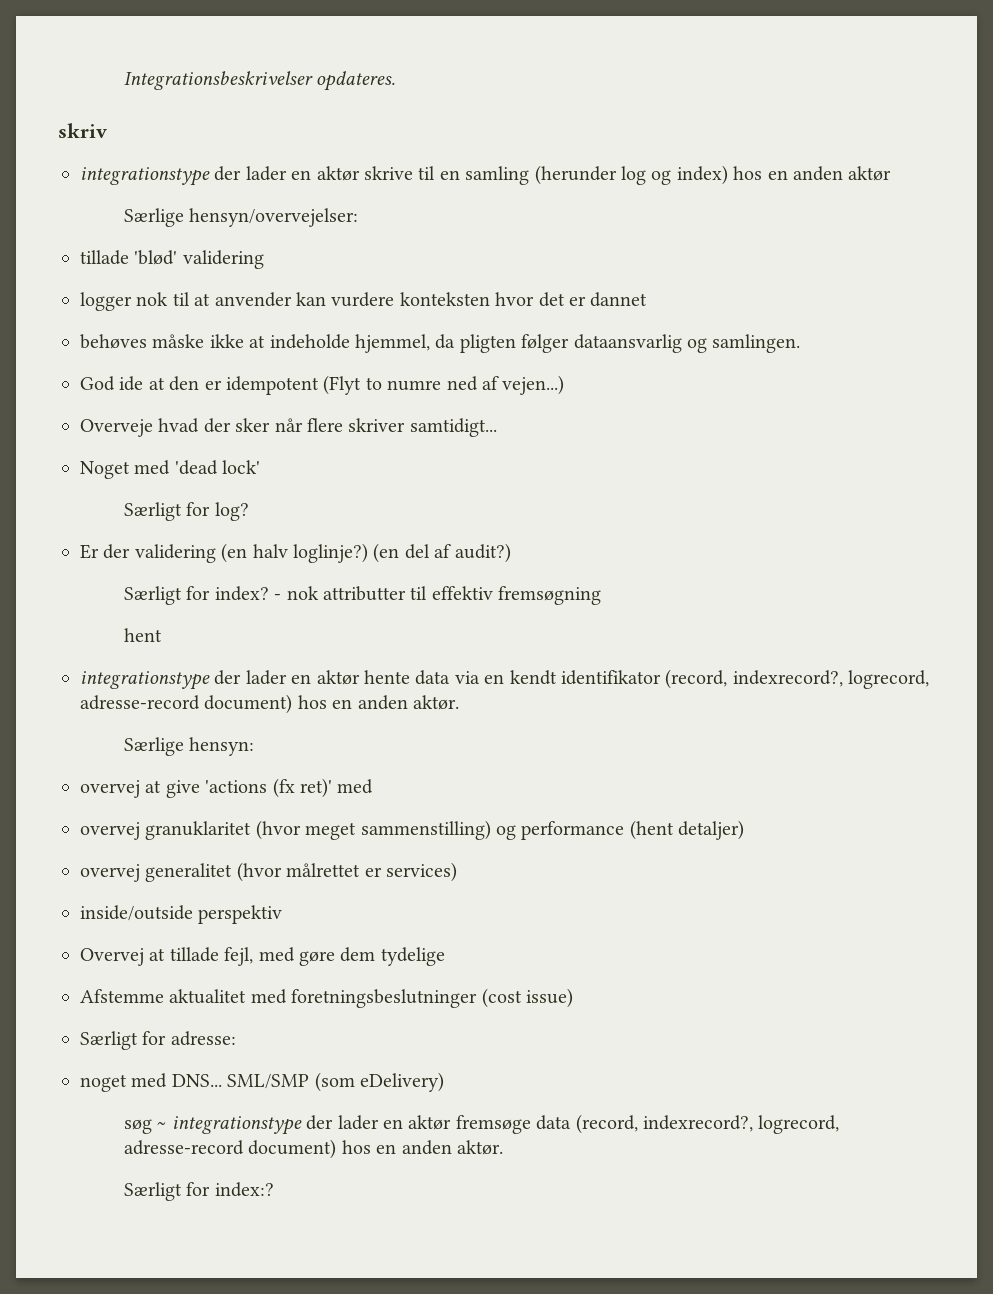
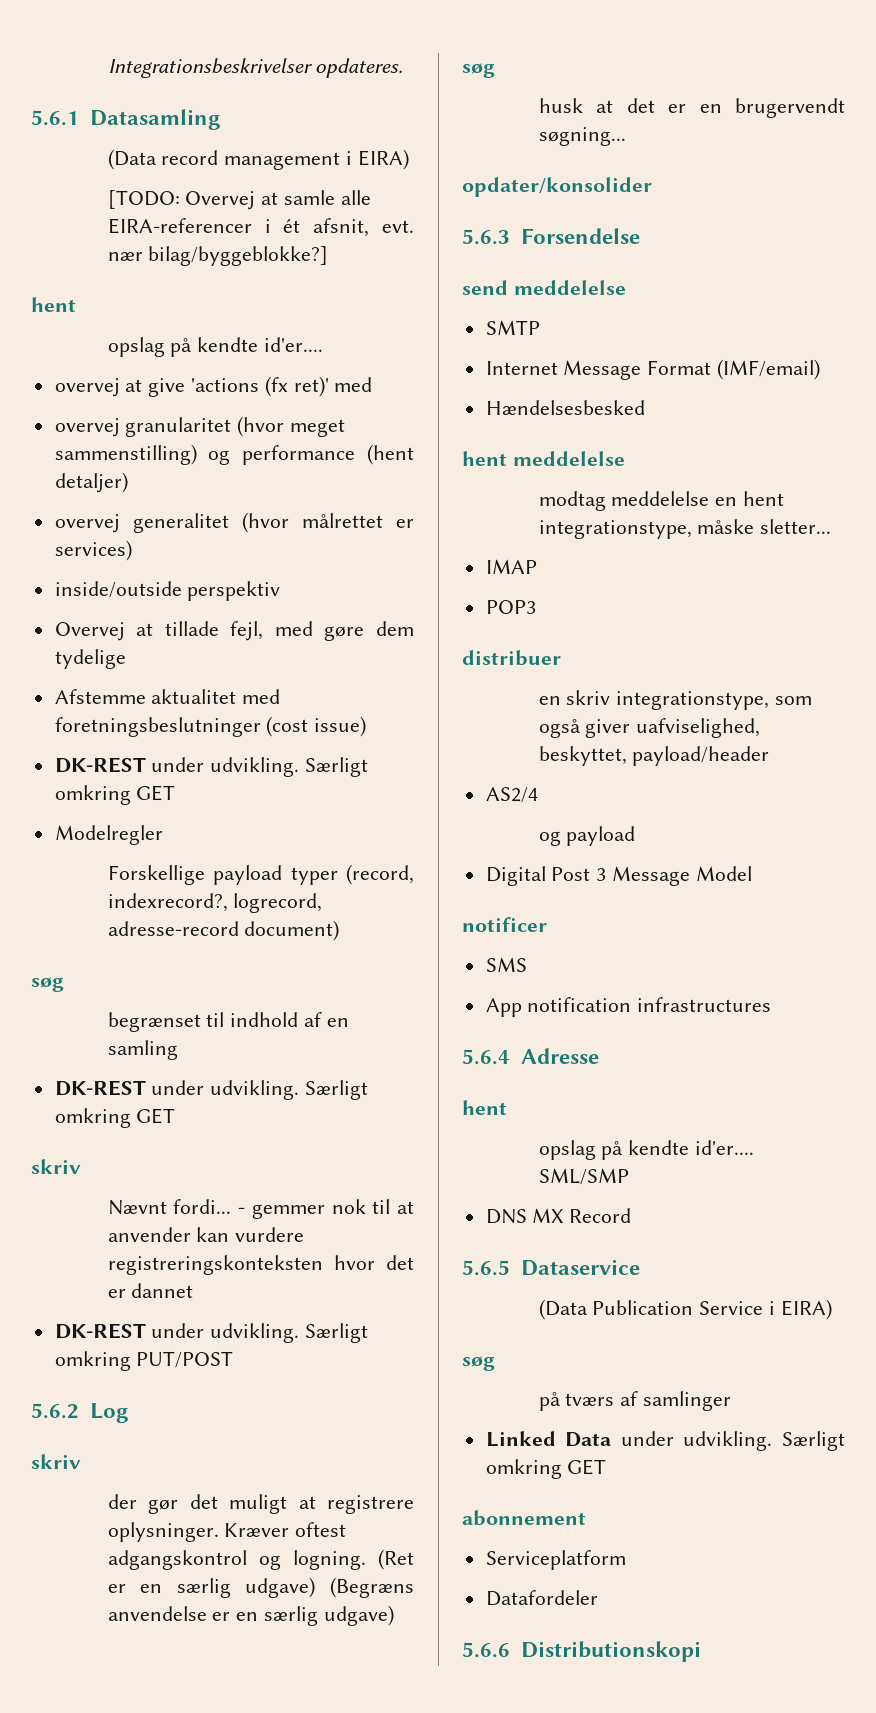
- skriv
- integrationstype der lader en aktør skrive til en samling (herunder log og index) hos en anden aktør
- Særlige hensyn/overvejelser:
- tillade 'blød' validering
- logger nok til at anvender kan vurdere konteksten hvor det er dannet
- behøves måske ikke at indeholde hjemmel, da pligten følger dataansvarlig og samlingen.
- God ide at den er idempotent (Flyt to numre ned af vejen...)
- Overveje hvad der sker når flere skriver samtidigt...
- Noget med 'dead lock'
- Særligt for log?
- Er der validering (en halv loglinje?) (en del af audit?)
- Særligt for index? - nok attributter til effektiv fremsøgning
+ 5.6.1 Datasamling
+ (Data record management i EIRA)
+ [TODO: Overvej at samle alle EIRA-referencer i ét afsnit, evt. nær bilag/byggeblokke?]
  hent
- integrationstype der lader en aktør hente data via en kendt identifikator (record, indexrecord?, logrecord, adresse-record document) hos en anden aktør.
- Særlige hensyn:
+ opslag på kendte id'er....
- overvej granuklaritet (hvor meget sammenstilling) og performance (hent detaljer)
+ overvej granularitet (hvor meget sammenstilling) og performance (hent detaljer)
  Afstemme aktualitet med foretningsbeslutninger (cost issue)
- Særligt for adresse:
- noget med DNS... SML/SMP (som eDelivery)
- søg ~ integrationstype der lader en aktør fremsøge data (record, indexrecord?, logrecord, adresse-record document) hos en anden aktør.
- Særligt for index:?
+ DK-REST under udvikling. Særligt omkring GET
+ Modelregler
+ Forskellige payload typer (record, indexrecord?, logrecord, adresse-record document)
+ søg
+ begrænset til indhold af en samling
+ DK-REST under udvikling. Særligt omkring GET
+ skriv
+ Nævnt fordi... - gemmer nok til at anvender kan vurdere registreringskonteksten hvor det er dannet
+ DK-REST under udvikling. Særligt omkring PUT/POST
+ 5.6.2 Log
+ skriv
+ der gør det muligt at registrere oplysninger. Kræver oftest adgangskontrol og logning. (Ret er en særlig udgave) (Begræns anvendelse er en særlig udgave)
+ søg
+ husk at det er en brugervendt søgning...
+ opdater/konsolider
+ 5.6.3 Forsendelse
+ send meddelelse
+ SMTP
+ Internet Message Format (IMF/email)
+ Hændelsesbesked
+ hent meddelelse
+ modtag meddelelse en hent integrationstype, måske sletter...
+ IMAP
+ POP3
+ distribuer
+ en skriv integrationstype, som også giver uafviselighed, beskyttet, payload/header
+ AS2/4
+ og payload
+ Digital Post 3 Message Model
+ notificer
+ SMS
+ App notification infrastructures
+ 5.6.4 Adresse
+ hent
+ opslag på kendte id'er.... SML/SMP
+ DNS MX Record
+ 5.6.5 Dataservice
+ (Data Publication Service i EIRA)
+ søg
+ på tværs af samlinger
+ Linked Data under udvikling. Særligt omkring GET
+ abonnement
+ Serviceplatform
+ Datafordeler
+ 5.6.6 Distributionskopi

